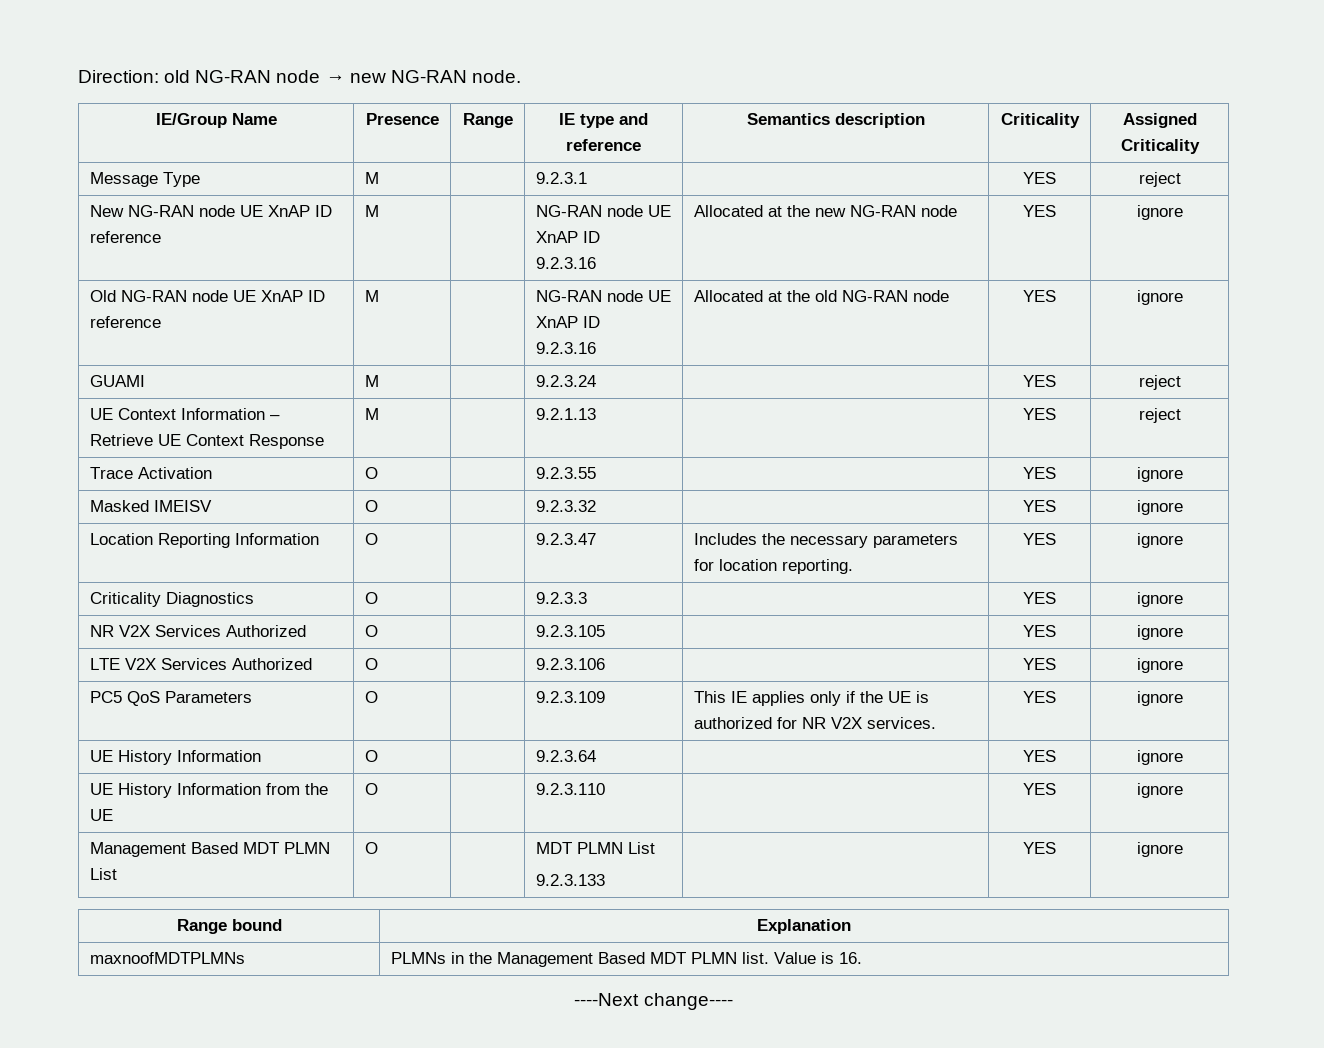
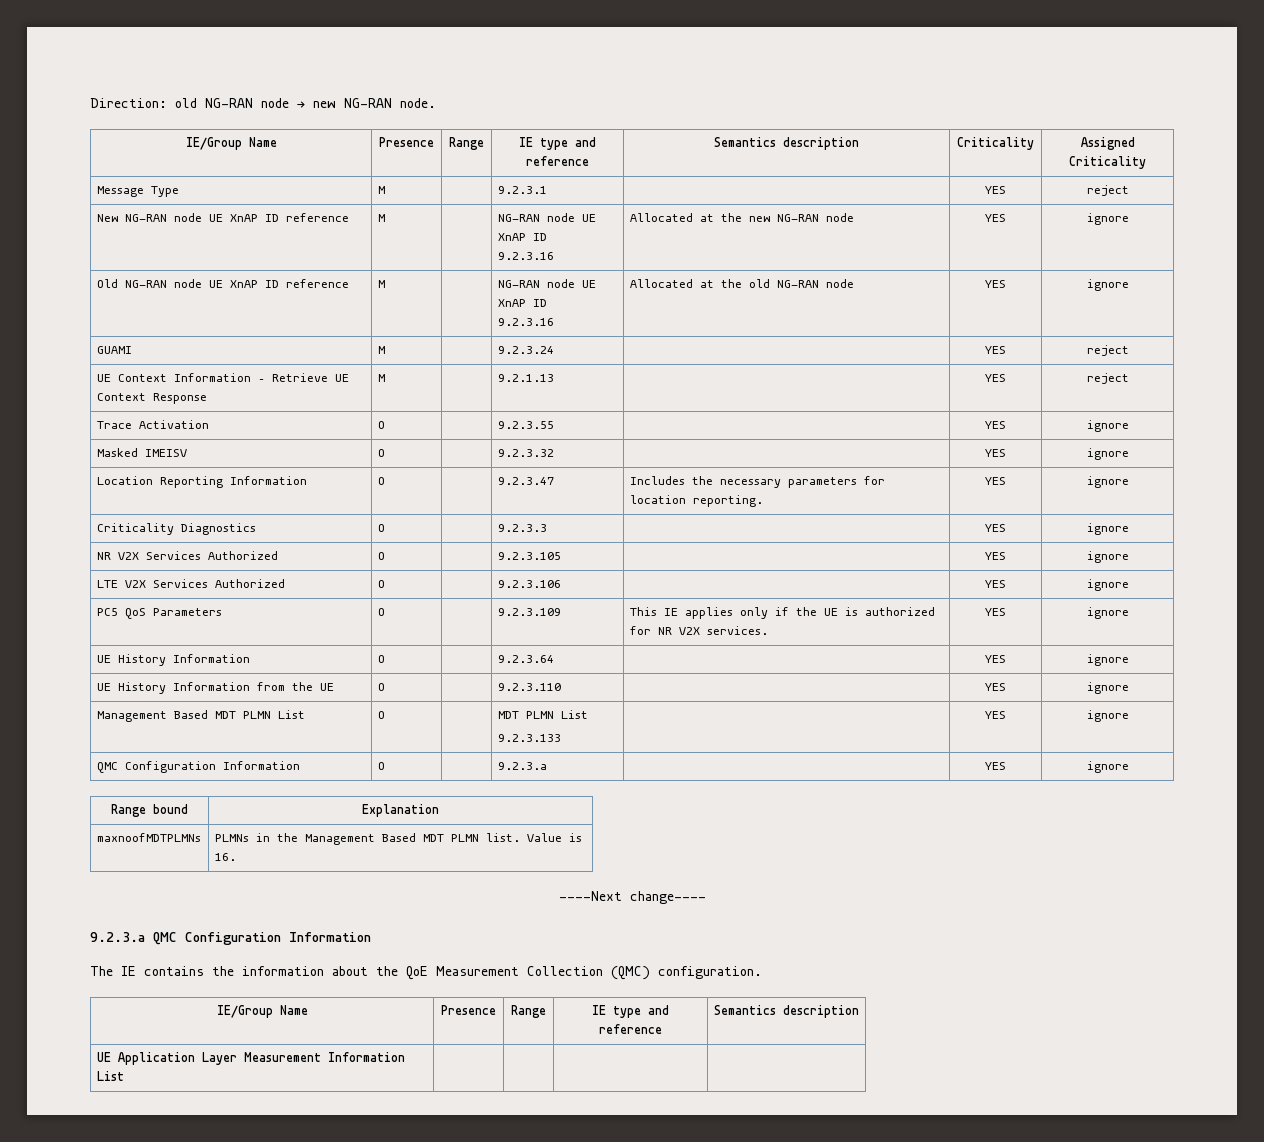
+ QMC Configuration Information | O | | 9.2.3.a | | YES | ignore
+ 9.2.3.a QMC Configuration Information
+ The IE contains the information about the QoE Measurement Collection (QMC) configuration.
+ IE/Group Name | Presence | Range | IE type and reference | Semantics description
+ UE Application Layer Measurement Information List | | | |

